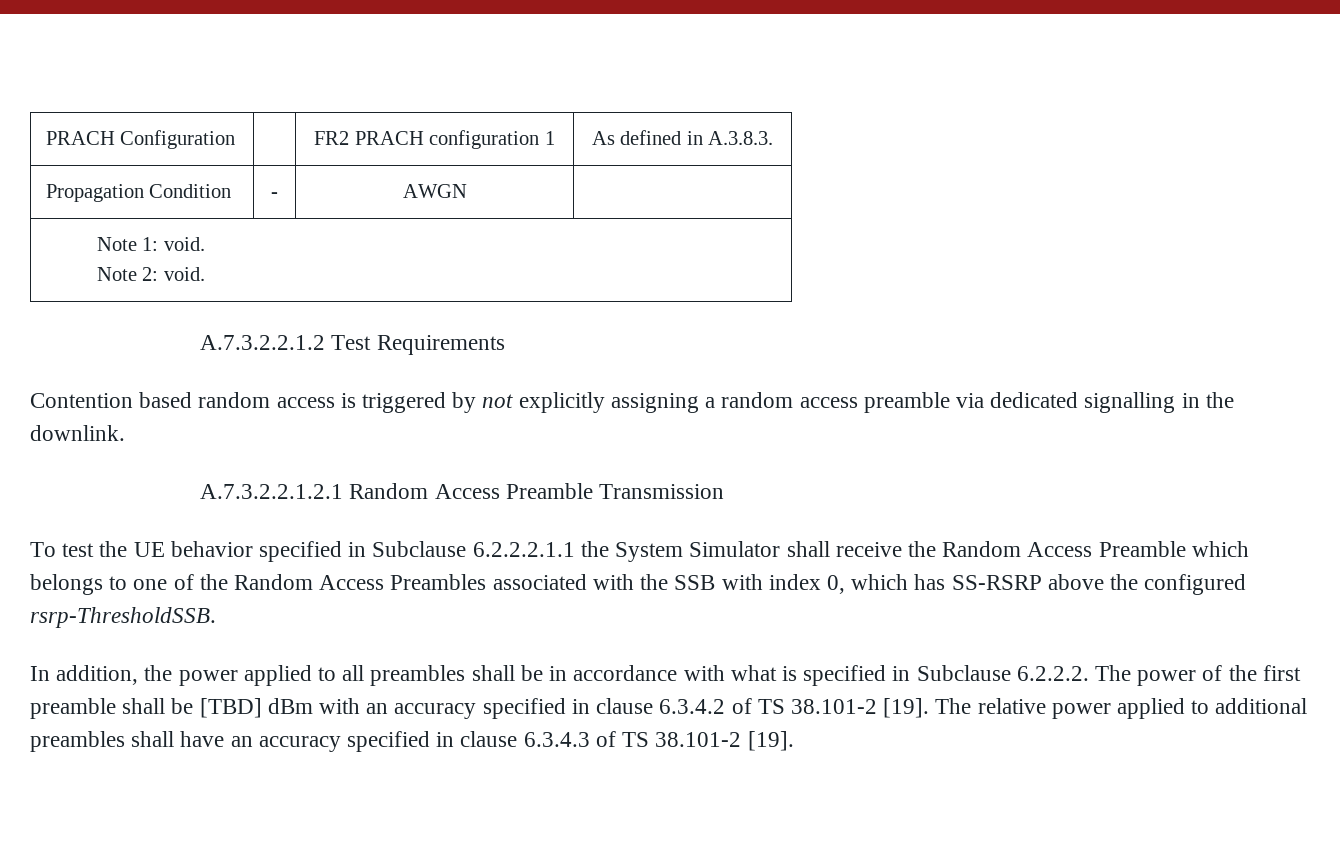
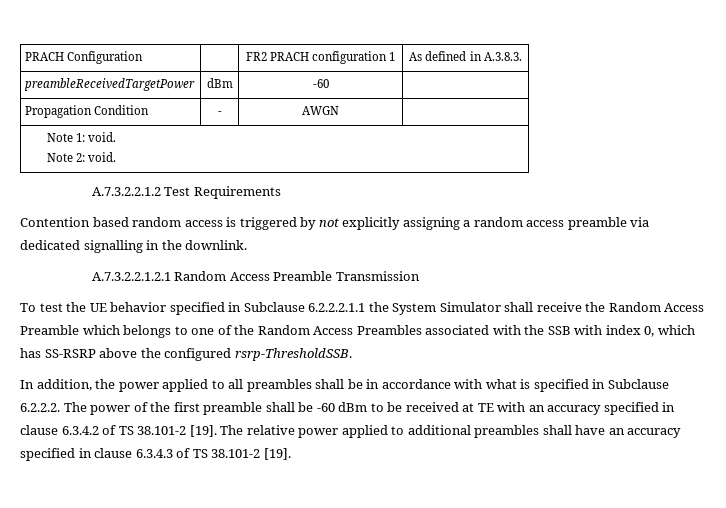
+ preambleReceivedTargetPower | dBm | -60 |
- In addition, the power applied to all preambles shall be in accordance with what is specified in Subclause 6.2.2.2. The power of the first preamble shall be [TBD] dBm with an accuracy specified in clause 6.3.4.2 of TS 38.101-2 [19].
+ In addition, the power applied to all preambles shall be in accordance with what is specified in Subclause 6.2.2.2. The power of the first preamble shall be -60 dBm to be received at TE with an accuracy specified in clause 6.3.4.2 of TS 38.101-2 [19].

